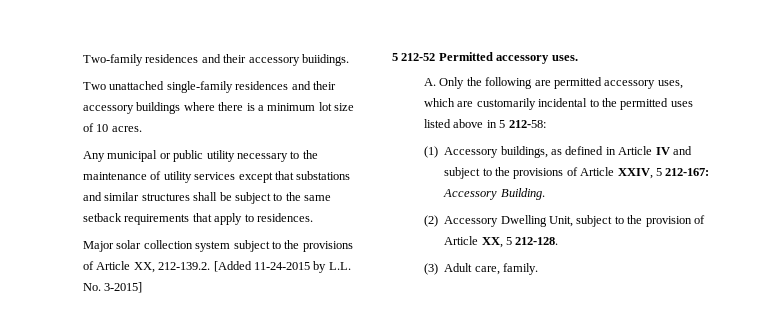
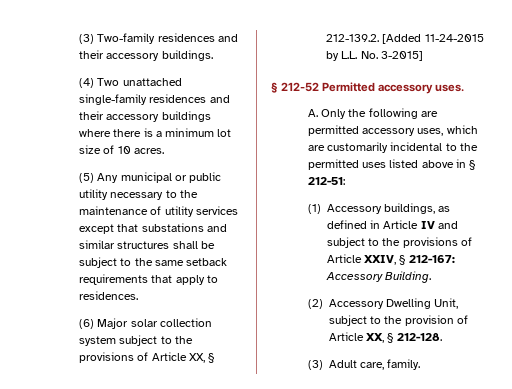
- Two-family residences and their accessory buiidings.
- Two unattached single-family residences and their accessory buildings where there is a minimum lot size of 10 acres.
+ (3) Two-family residences and their accessory buildings.
+ (4) Two unattached single-family residences and their accessory buildings where there is a minimum lot size of 10 acres.
- Any municipal or public utility necessary to the maintenance of utility services except that substations and similar structures shall be subject to the same setback requirements that apply to residences.
+ (5) Any municipal or public utility necessary to the maintenance of utility services except that substations and similar structures shall be subject to the same setback requirements that apply to residences.
- Major solar collection system subject to the provisions of Article XX, 212-139.2. [Added 11-24-2015 by L.L. No. 3-2015]
+ (6) Major solar collection system subject to the provisions of Article XX, § 212-139.2. [Added 11-24-2015 by L.L. No. 3-2015]
- 5 212-52 Permitted accessory uses.
+ § 212-52 Permitted accessory uses.
- A. Only the following are permitted accessory uses, which are customarily incidental to the permitted uses listed above in 5 212-58:
+ A. Only the following are permitted accessory uses, which are customarily incidental to the permitted uses listed above in § 212-51:
- (1) Accessory buildings, as defined in Article IV and subject to the provisions of Article XXIV, 5 212-167: Accessory Building.
+ (1) Accessory buildings, as defined in Article IV and subject to the provisions of Article XXIV, § 212-167: Accessory Building.
- (2) Accessory Dwelling Unit, subject to the provision of Article XX, 5 212-128.
+ (2) Accessory Dwelling Unit, subject to the provision of Article XX, § 212-128.

